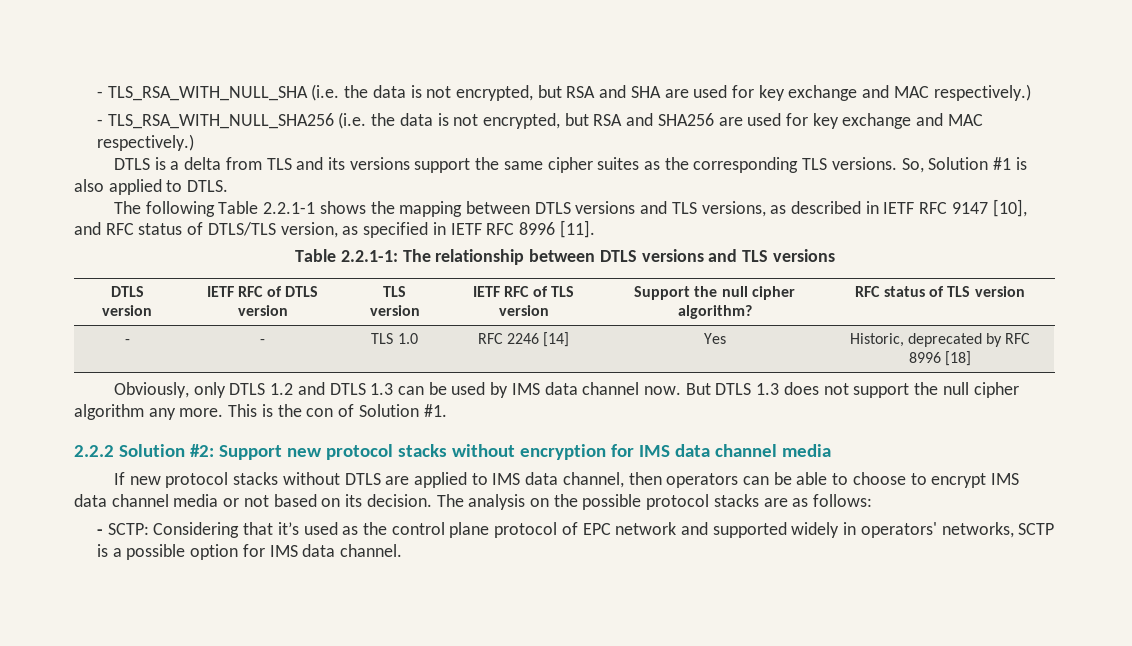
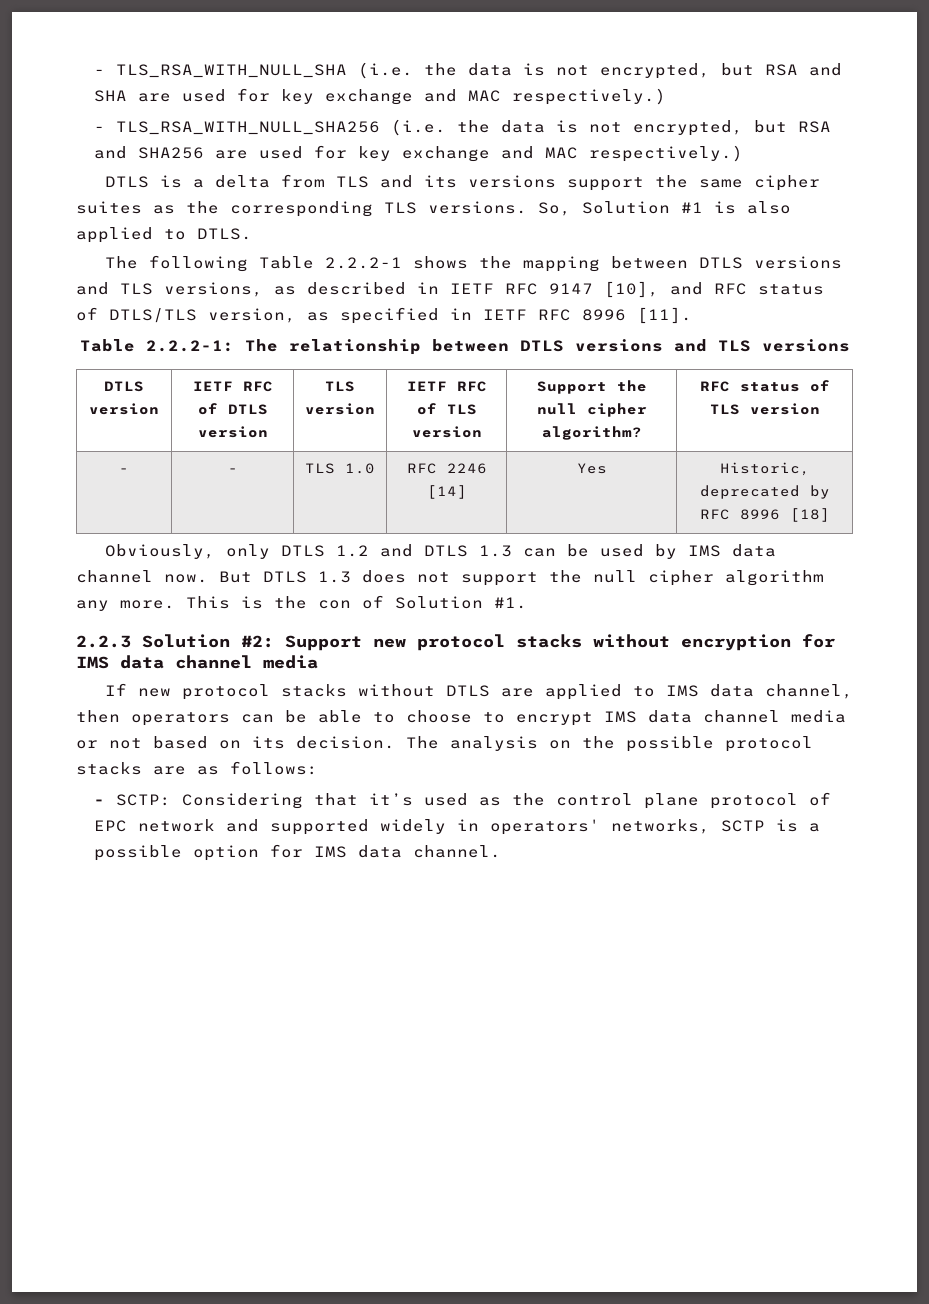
- The following Table 2.2.1-1 shows the mapping between DTLS versions and TLS versions, as described in IETF RFC 9147 [10], and RFC status of DTLS/TLS version, as specified in IETF RFC 8996 [11].
+ The following Table 2.2.2-1 shows the mapping between DTLS versions and TLS versions, as described in IETF RFC 9147 [10], and RFC status of DTLS/TLS version, as specified in IETF RFC 8996 [11].
- Table 2.2.1-1: The relationship between DTLS versions and TLS versions
+ Table 2.2.2-1: The relationship between DTLS versions and TLS versions
- 2.2.2 Solution #2: Support new protocol stacks without encryption for IMS data channel media
+ 2.2.3 Solution #2: Support new protocol stacks without encryption for IMS data channel media

